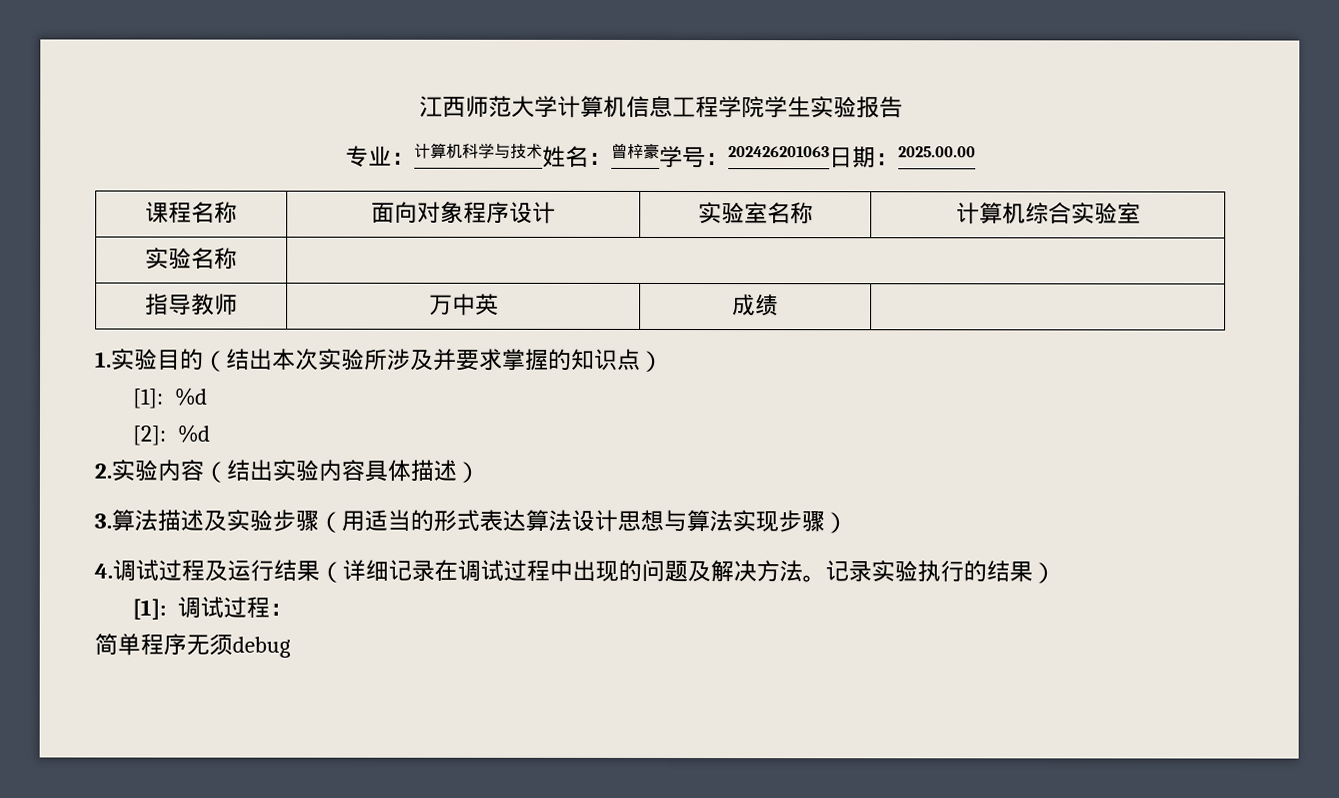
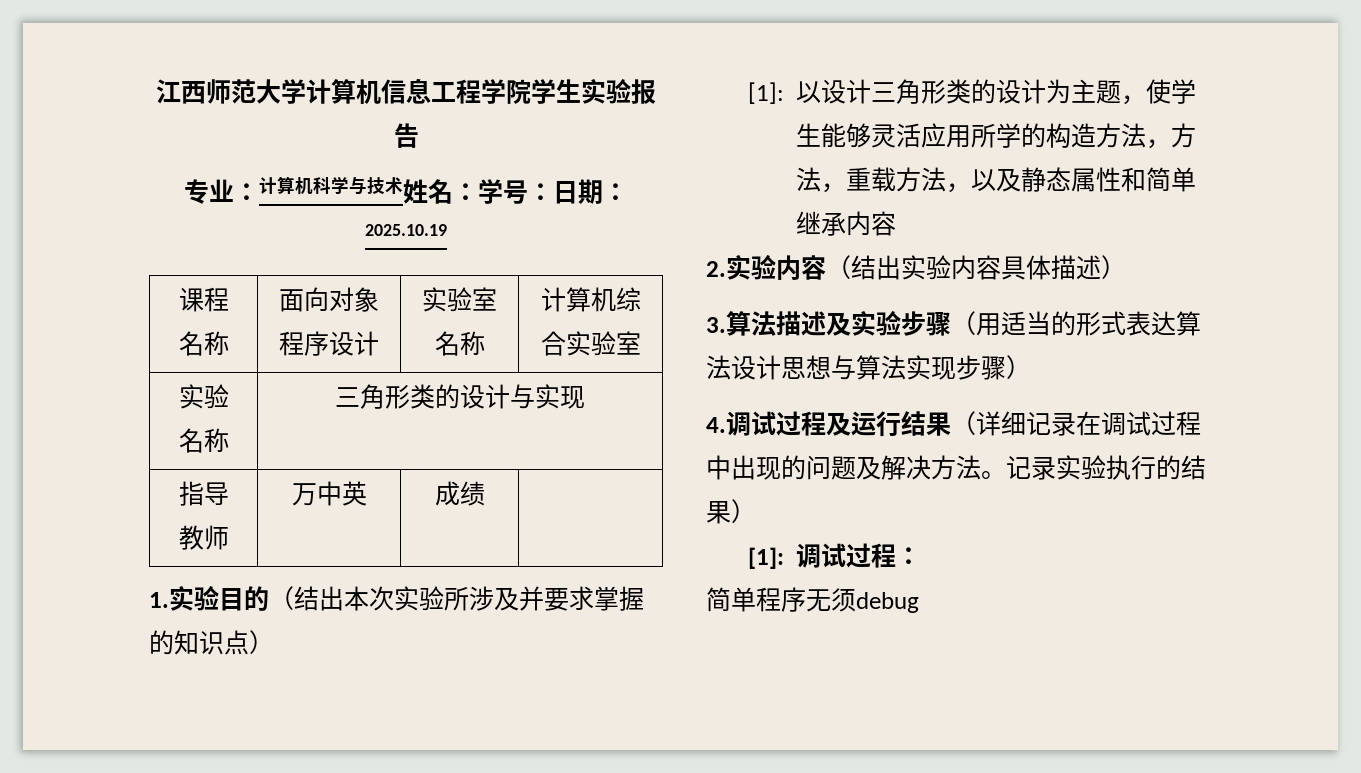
- 专业：计算机科学与技术姓名：曾梓豪学号：202426201063日期：2025.00.00
+ 专业：计算机科学与技术姓名：学号：日期：2025.10.19
- 实验名称 |
+ 实验名称 | 三角形类的设计与实现
- [1]: %d
- [2]: %d
+ [1]:以设计三角形类的设计为主题，使学生能够灵活应用所学的构造方法，方法，重载方法，以及静态属性和简单继承内容

